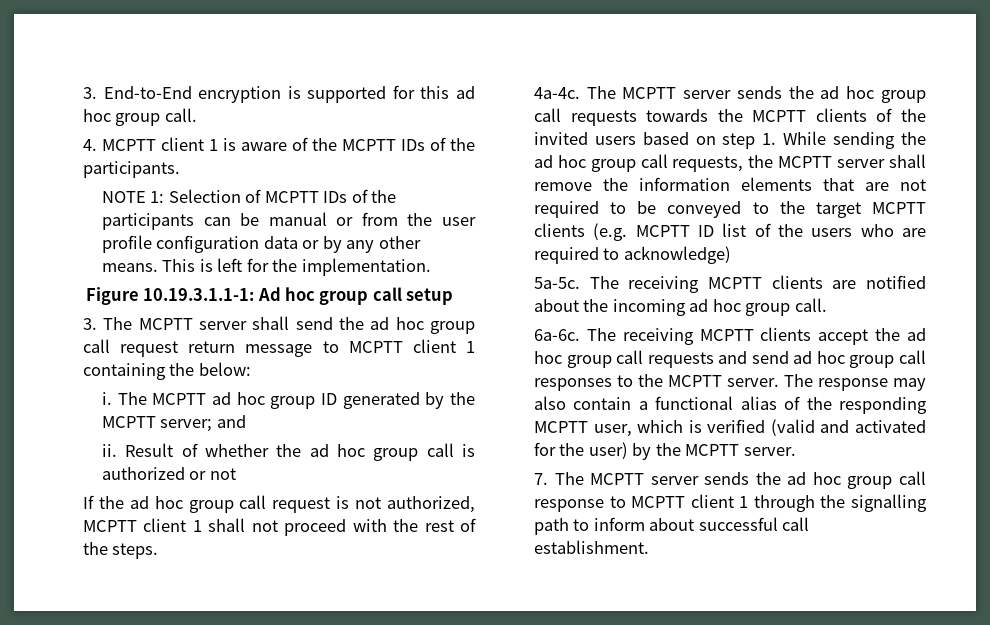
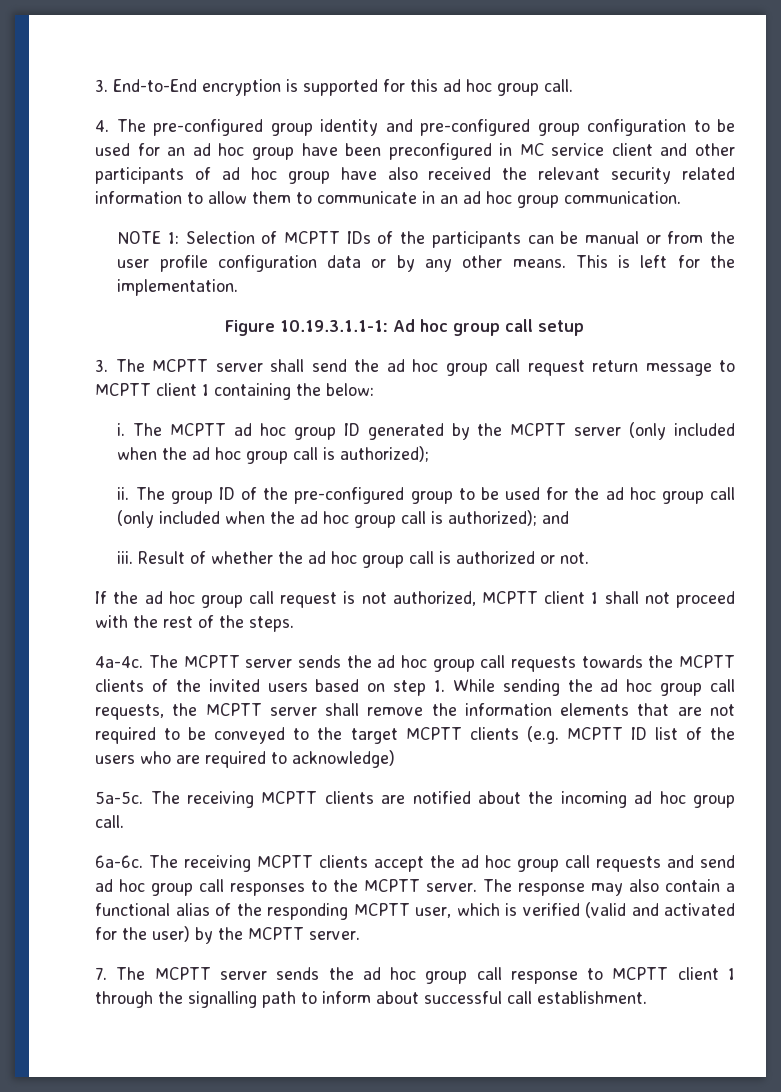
- 4. MCPTT client 1 is aware of the MCPTT IDs of the participants.
+ 4. The pre-configured group identity and pre-configured group configuration to be used for an ad hoc group have been preconfigured in MC service client and other participants of ad hoc group have also received the relevant security related information to allow them to communicate in an ad hoc group communication.
- The MCPTT ad hoc group ID generated by the MCPTT server; and
+ The MCPTT ad hoc group ID generated by the MCPTT server (only included when the ad hoc group call is authorized);
+ ii. The group ID of the pre-configured group to be used for the ad hoc group call (only included when the ad hoc group call is authorized); and
- ii.
+ iii.
- Result of whether the ad hoc group call is authorized or not
+ Result of whether the ad hoc group call is authorized or not.

